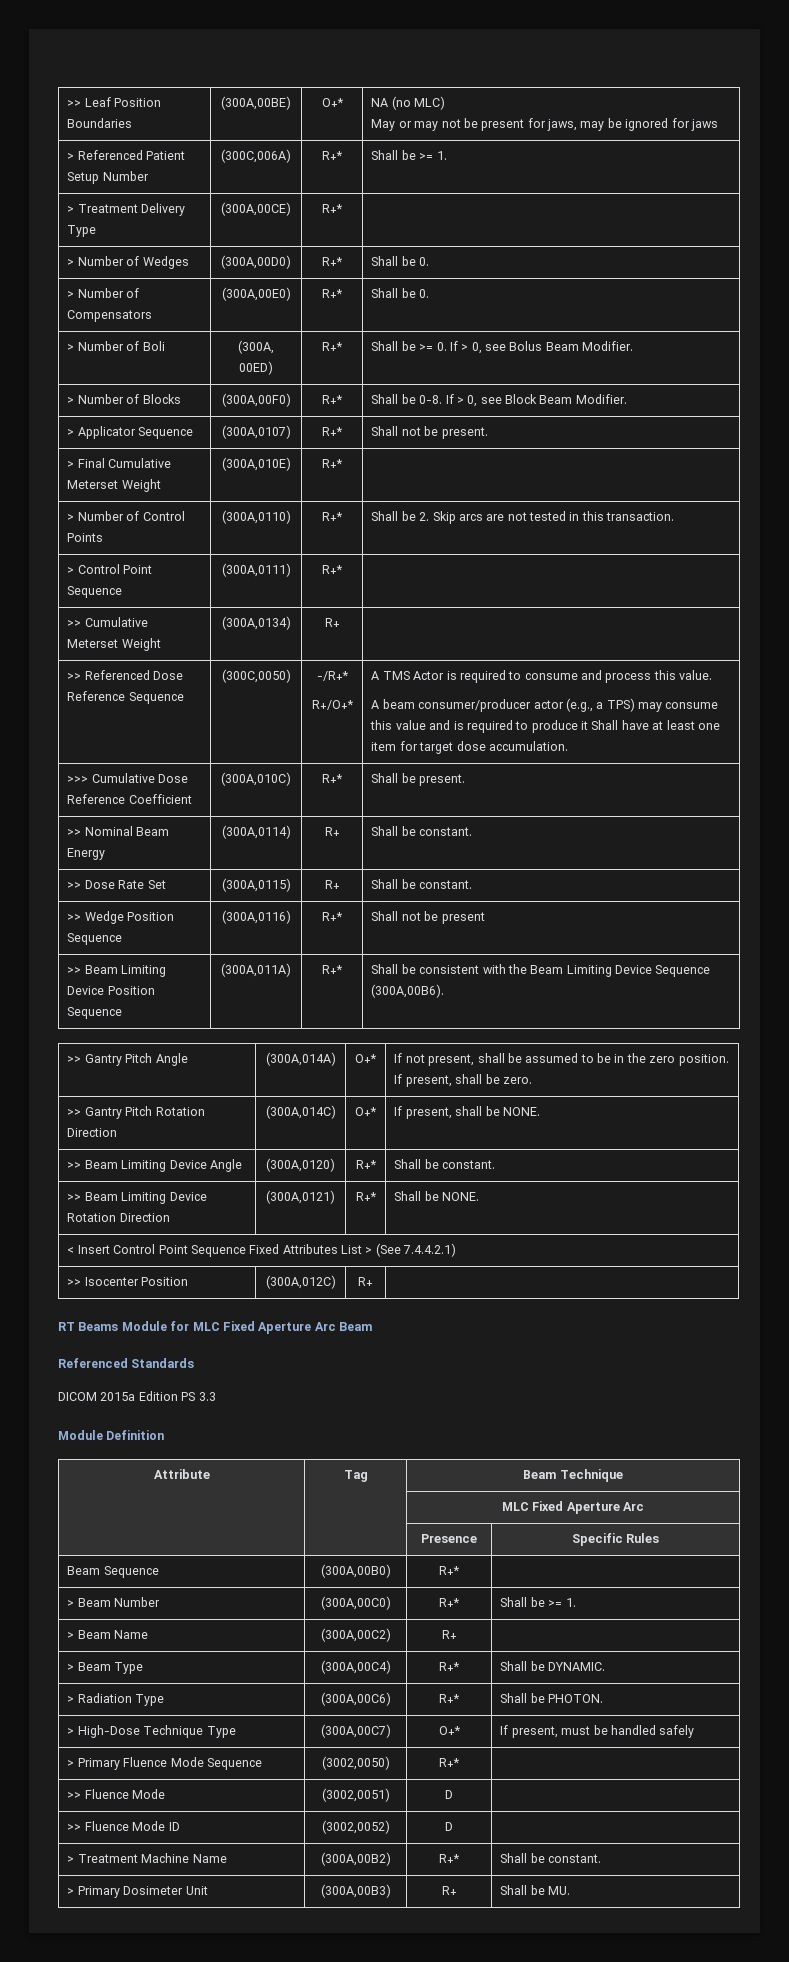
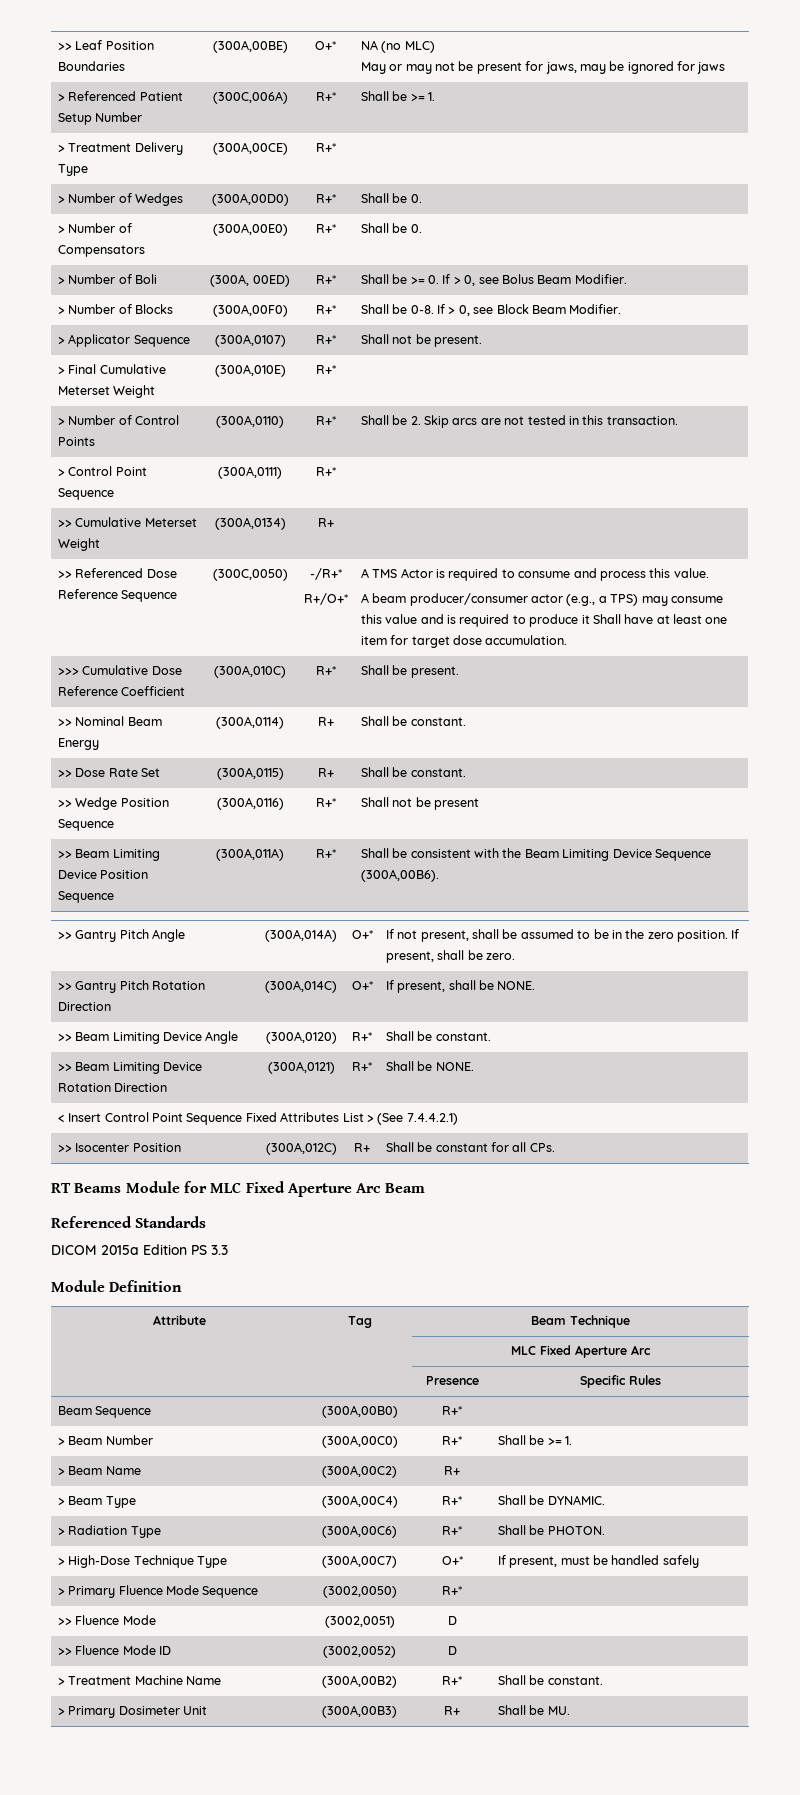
- A beam consumer/producer actor (e.g., a TPS) may consume this value and is required to produce it Shall have at least one item for target dose accumulation.
+ A beam producer/consumer actor (e.g., a TPS) may consume this value and is required to produce it Shall have at least one item for target dose accumulation.
- >> Isocenter Position | (300A,012C) | R+ |
+ >> Isocenter Position | (300A,012C) | R+ | Shall be constant for all CPs.

